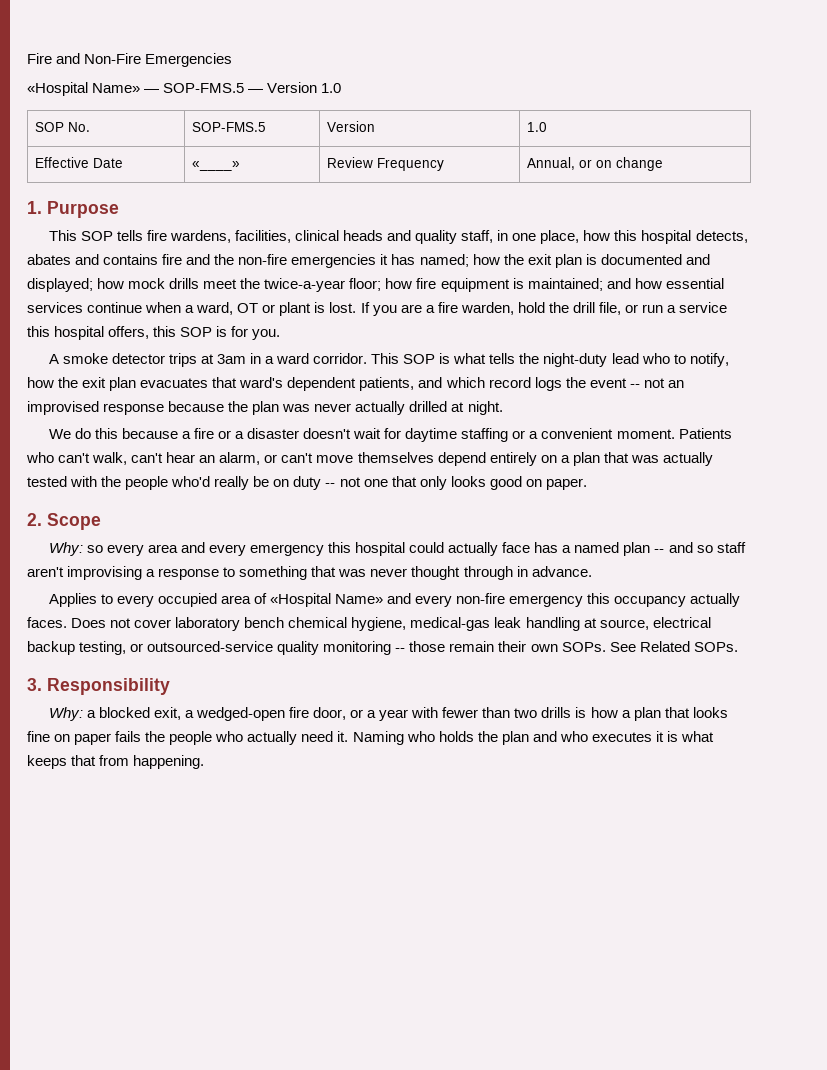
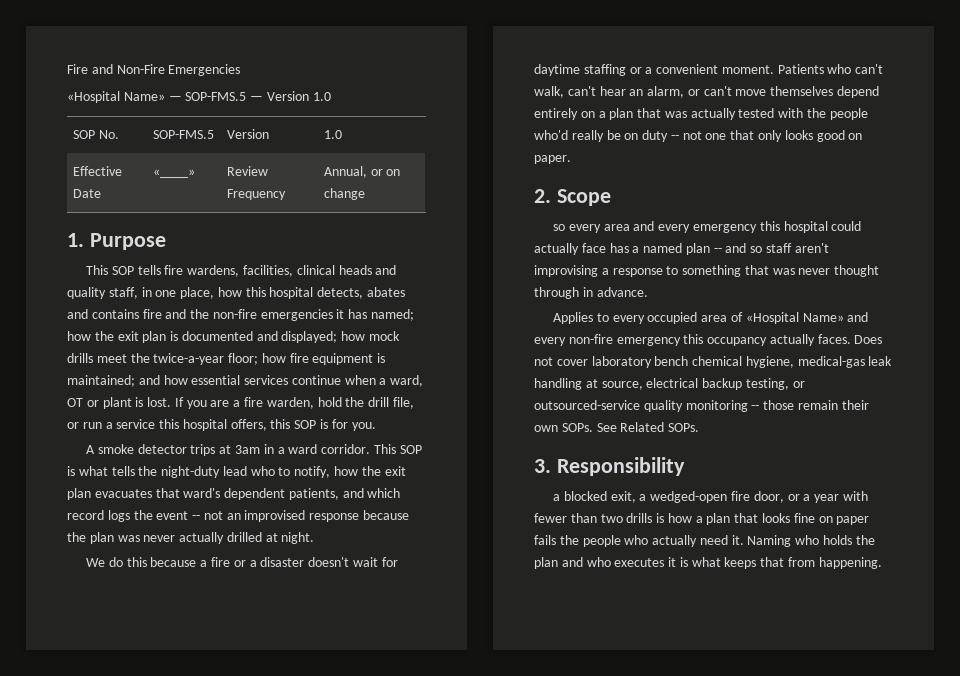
- Why: so every area and every emergency this hospital could actually face has a named plan -- and so staff aren't improvising a response to something that was never thought through in advance.
+ so every area and every emergency this hospital could actually face has a named plan -- and so staff aren't improvising a response to something that was never thought through in advance.
- Why: a blocked exit, a wedged-open fire door, or a year with fewer than two drills is how a plan that looks fine on paper fails the people who actually need it.
+ a blocked exit, a wedged-open fire door, or a year with fewer than two drills is how a plan that looks fine on paper fails the people who actually need it.

